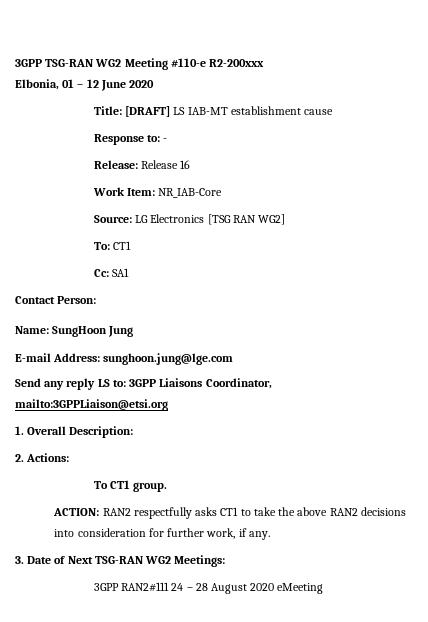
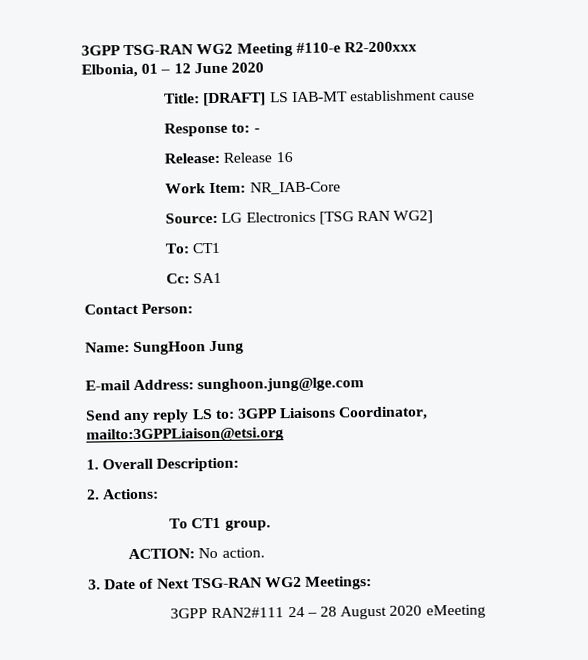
- ACTION: RAN2 respectfully asks CT1 to take the above RAN2 decisions into consideration for further work, if any.
+ ACTION: No action.

